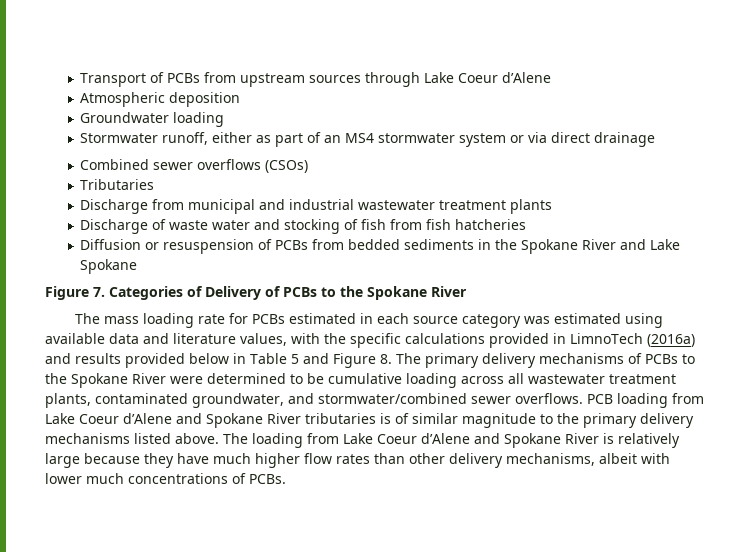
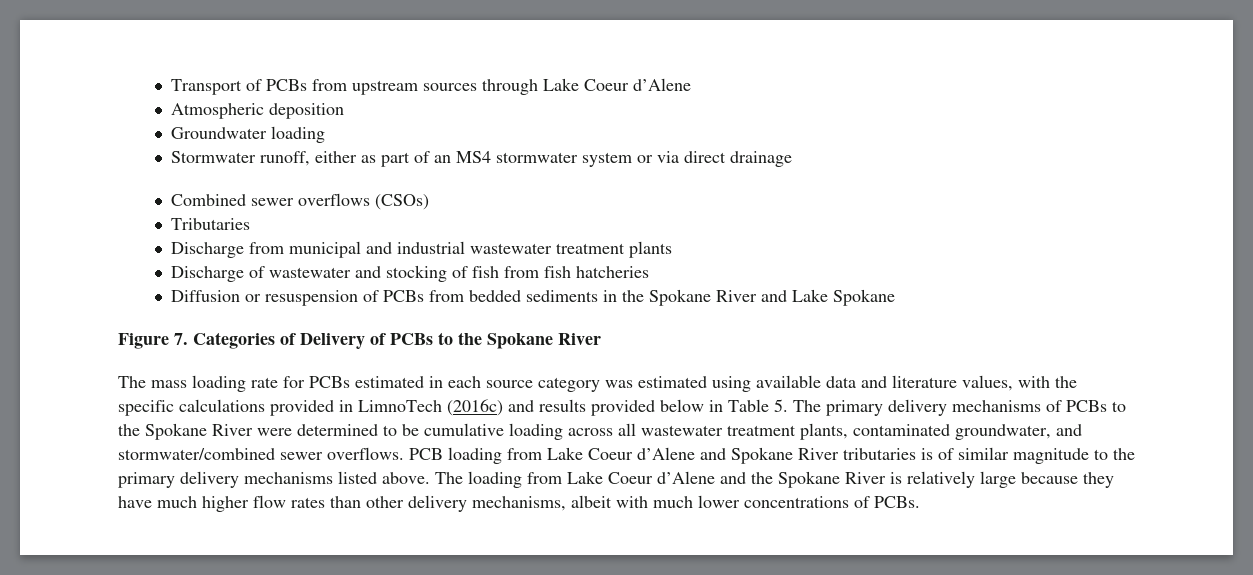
- Discharge of waste water and stocking of fish from fish hatcheries
+ Discharge of wastewater and stocking of fish from fish hatcheries
- The mass loading rate for PCBs estimated in each source category was estimated using available data and literature values, with the specific calculations provided in LimnoTech (2016a) and results provided below in Table 5 and Figure 8. The primary delivery mechanisms of PCBs to the Spokane River were determined to be cumulative loading across all wastewater treatment plants, contaminated groundwater, and stormwater/combined sewer overflows.
+ The mass loading rate for PCBs estimated in each source category was estimated using available data and literature values, with the specific calculations provided in LimnoTech (2016c) and results provided below in Table 5. The primary delivery mechanisms of PCBs to the Spokane River were determined to be cumulative loading across all wastewater treatment plants, contaminated groundwater, and stormwater/combined sewer overflows.
- The loading from Lake Coeur d’Alene and Spokane River is relatively large because they have much higher flow rates than other delivery mechanisms, albeit with lower much concentrations of PCBs.
+ The loading from Lake Coeur d’Alene and the Spokane River is relatively large because they have much higher flow rates than other delivery mechanisms, albeit with much lower concentrations of PCBs.

